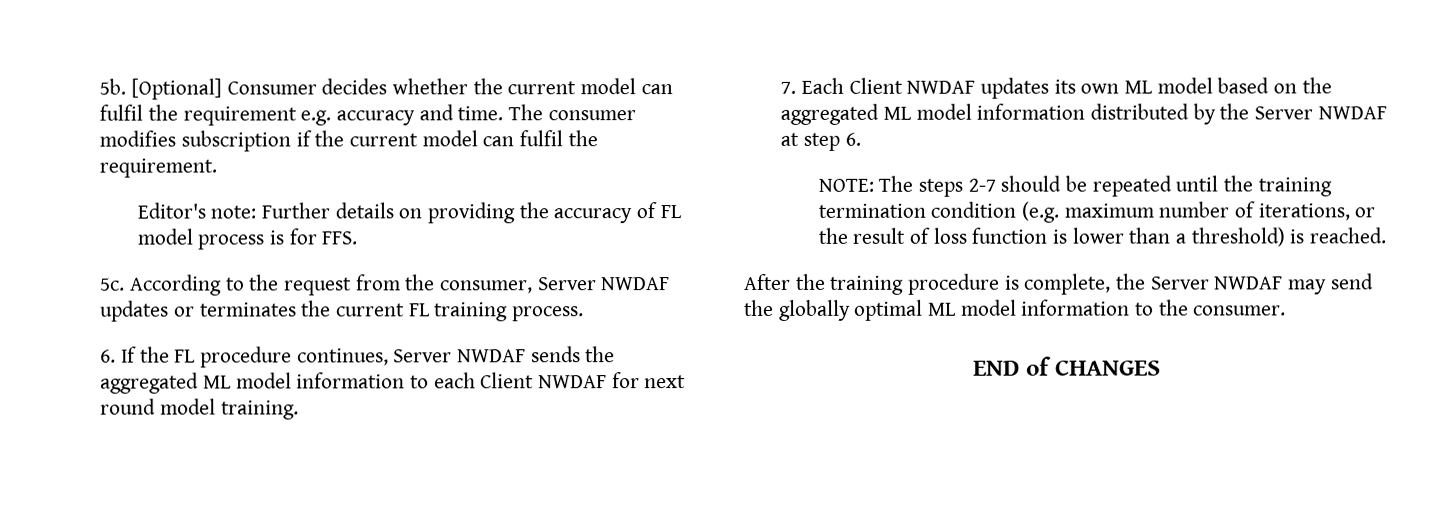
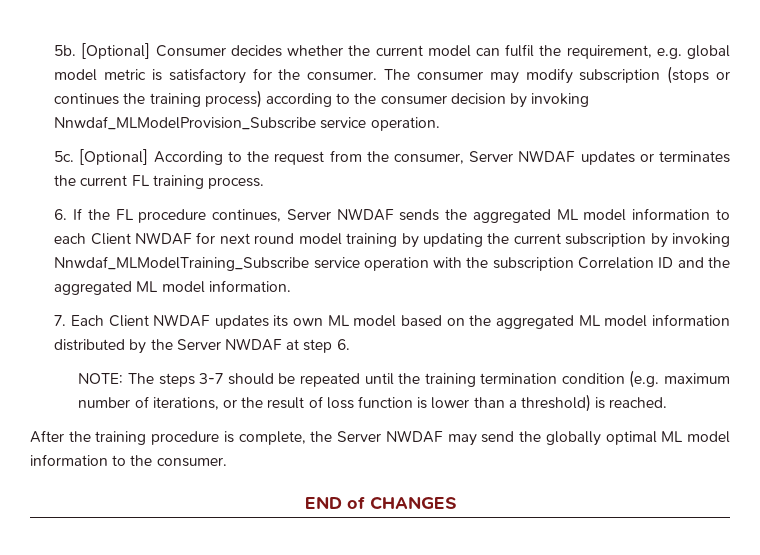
- [Optional] Consumer decides whether the current model can fulfil the requirement e.g. accuracy and time. The consumer modifies subscription if the current model can fulfil the requirement.
- Editor's note: Further details on providing the accuracy of FL model process is for FFS.
+ [Optional] Consumer decides whether the current model can fulfil the requirement, e.g. global model metric is satisfactory for the consumer. The consumer may modify subscription (stops or continues the training process) according to the consumer decision by invoking Nnwdaf_MLModelProvision_Subscribe service operation.
- According to the request from the consumer, Server NWDAF updates or terminates the current FL training process.
+ [Optional] According to the request from the consumer, Server NWDAF updates or terminates the current FL training process.
- 6. If the FL procedure continues, Server NWDAF sends the aggregated ML model information to each Client NWDAF for next round model training.
+ 6. If the FL procedure continues, Server NWDAF sends the aggregated ML model information to each Client NWDAF for next round model training by updating the current subscription by invoking Nnwdaf_MLModelTraining_Subscribe service operation with the subscription Correlation ID and the aggregated ML model information.
- NOTE: The steps 2-7 should be repeated until the training termination condition (e.g. maximum number of iterations, or the result of loss function is lower than a threshold) is reached.
+ NOTE: The steps 3-7 should be repeated until the training termination condition (e.g. maximum number of iterations, or the result of loss function is lower than a threshold) is reached.

